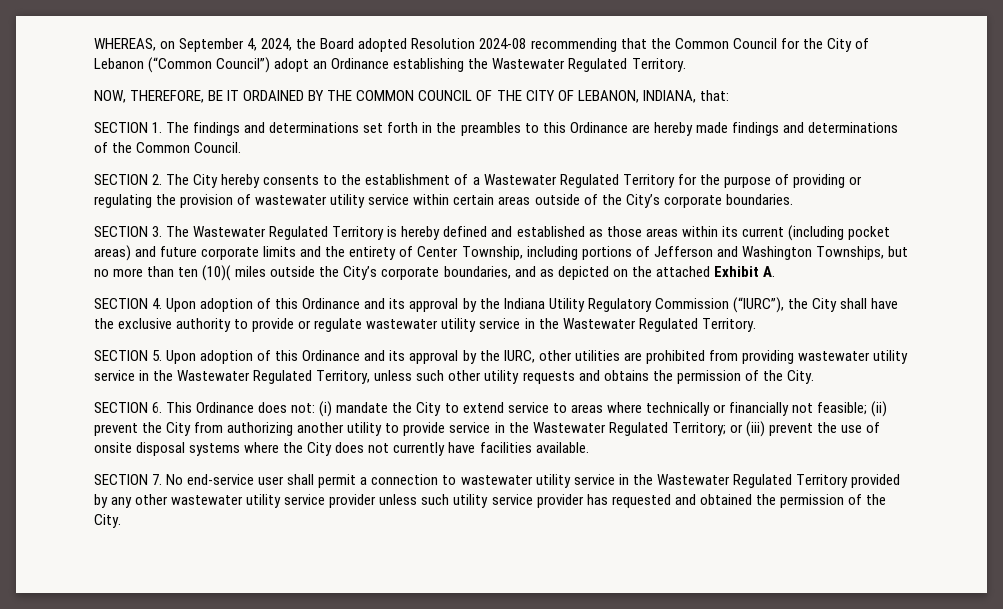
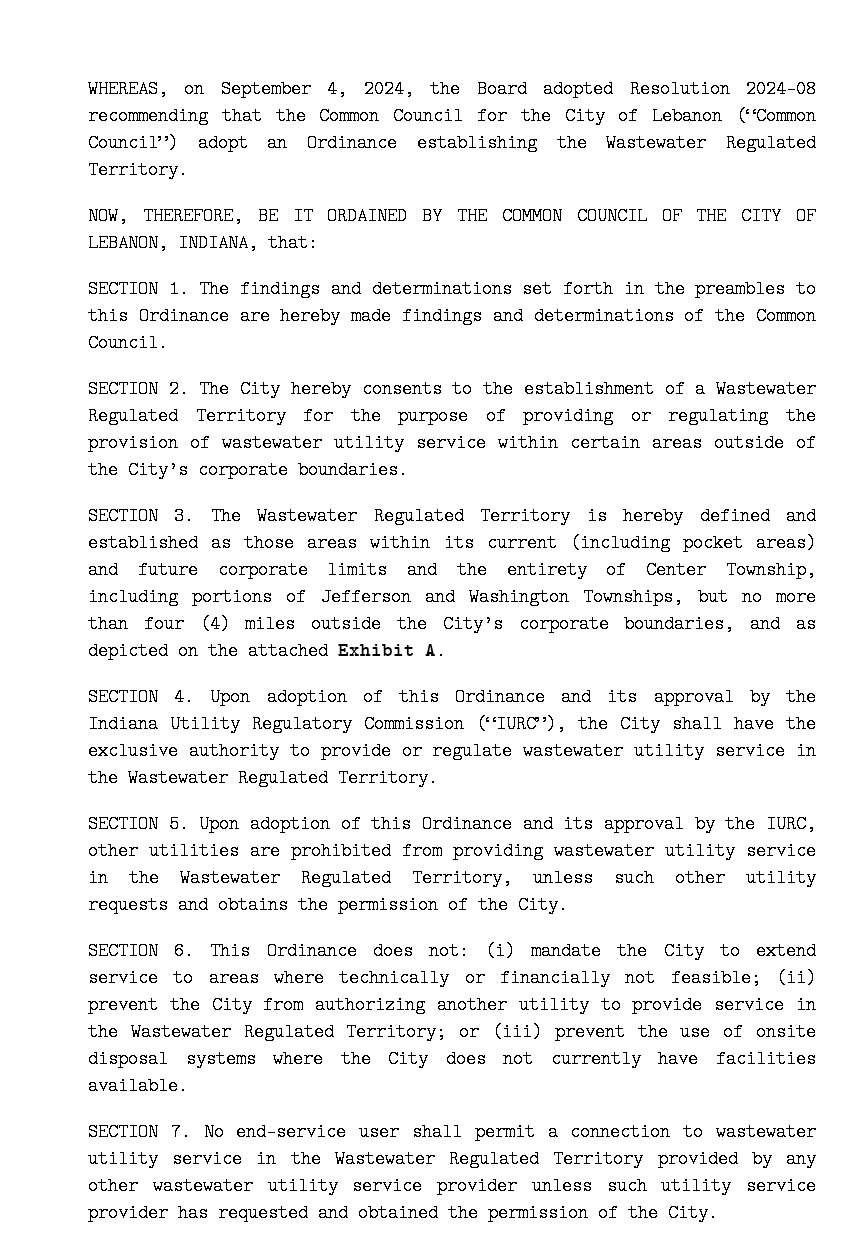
- SECTION 3. The Wastewater Regulated Territory is hereby defined and established as those areas within its current (including pocket areas) and future corporate limits and the entirety of Center Township, including portions of Jefferson and Washington Townships, but no more than ten (10)( miles outside the City’s corporate boundaries, and as depicted on the attached Exhibit A.
+ SECTION 3. The Wastewater Regulated Territory is hereby defined and established as those areas within its current (including pocket areas) and future corporate limits and the entirety of Center Township, including portions of Jefferson and Washington Townships, but no more than four (4) miles outside the City’s corporate boundaries, and as depicted on the attached Exhibit A.

